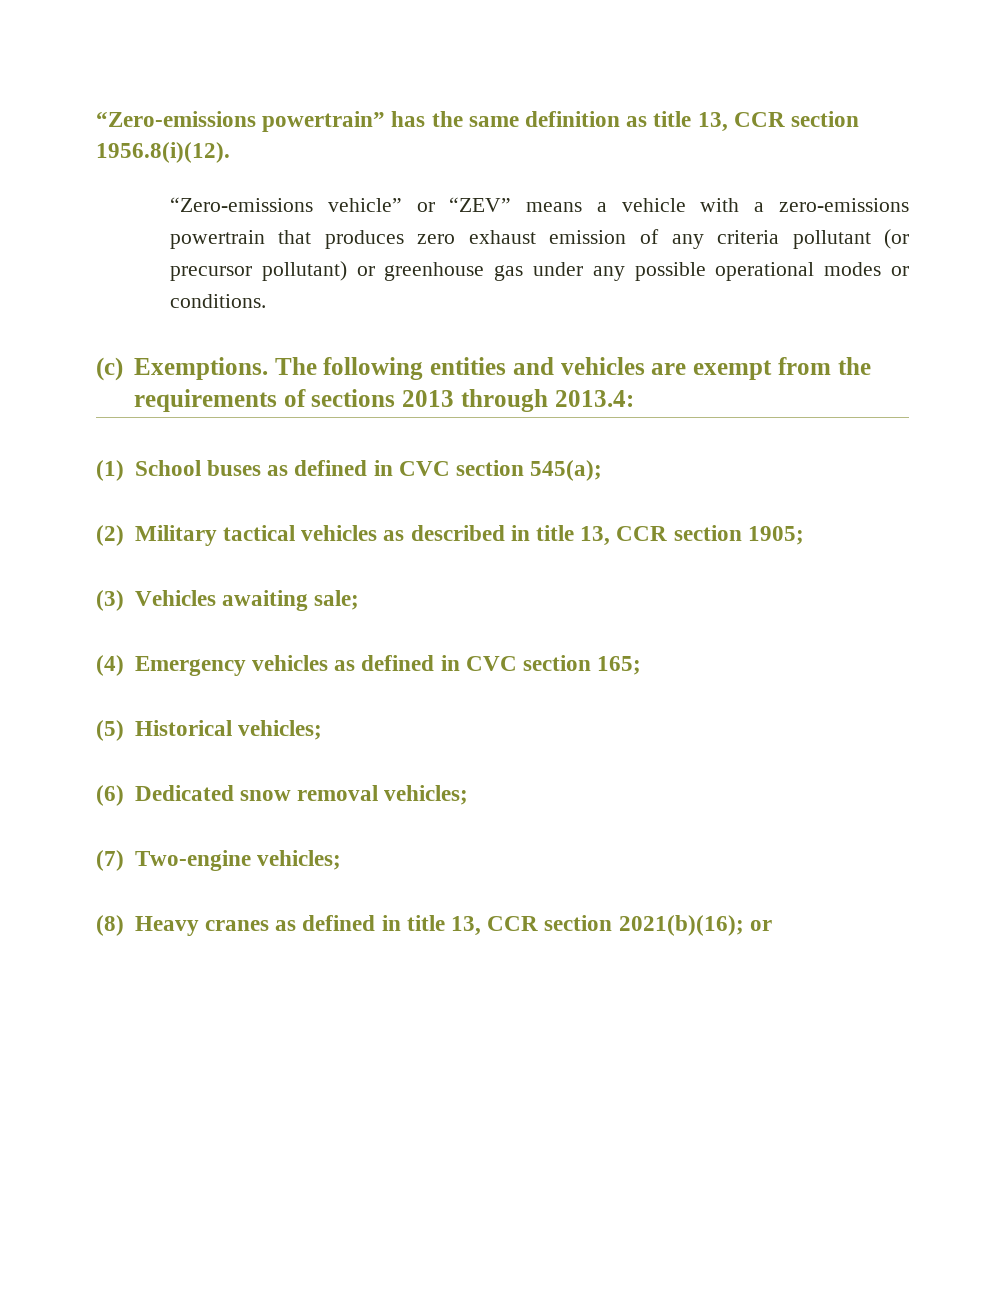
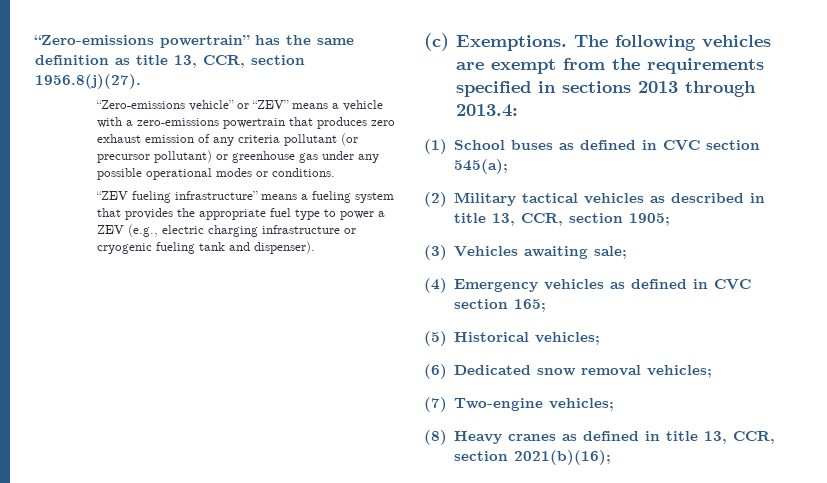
- “Zero-emissions powertrain” has the same definition as title 13, CCR section 1956.8(i)(12).
+ “Zero-emissions powertrain” has the same definition as title 13, CCR, section 1956.8(j)(27).
+ “ZEV fueling infrastructure” means a fueling system that provides the appropriate fuel type to power a ZEV (e.g., electric charging infrastructure or cryogenic fueling tank and dispenser).
- The following entities and vehicles are exempt from the requirements of sections 2013 through 2013.4:
+ The following vehicles are exempt from the requirements specified in sections 2013 through 2013.4:
- (2) Military tactical vehicles as described in title 13, CCR section 1905;
+ (2) Military tactical vehicles as described in title 13, CCR, section 1905;
- (8) Heavy cranes as defined in title 13, CCR section 2021(b)(16); or
+ (8) Heavy cranes as defined in title 13, CCR, section 2021(b)(16);

